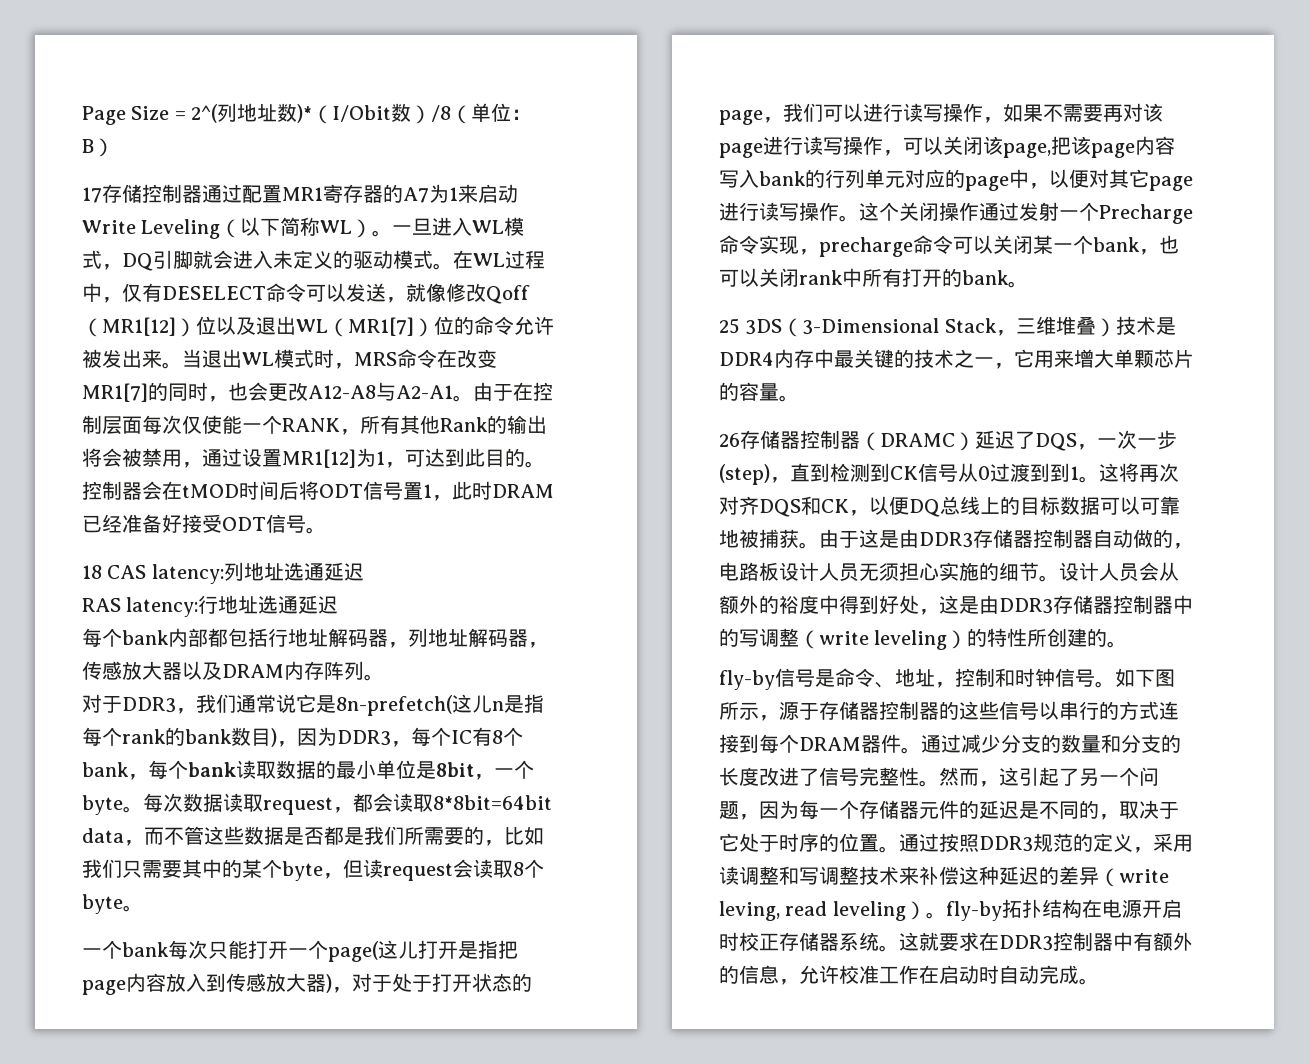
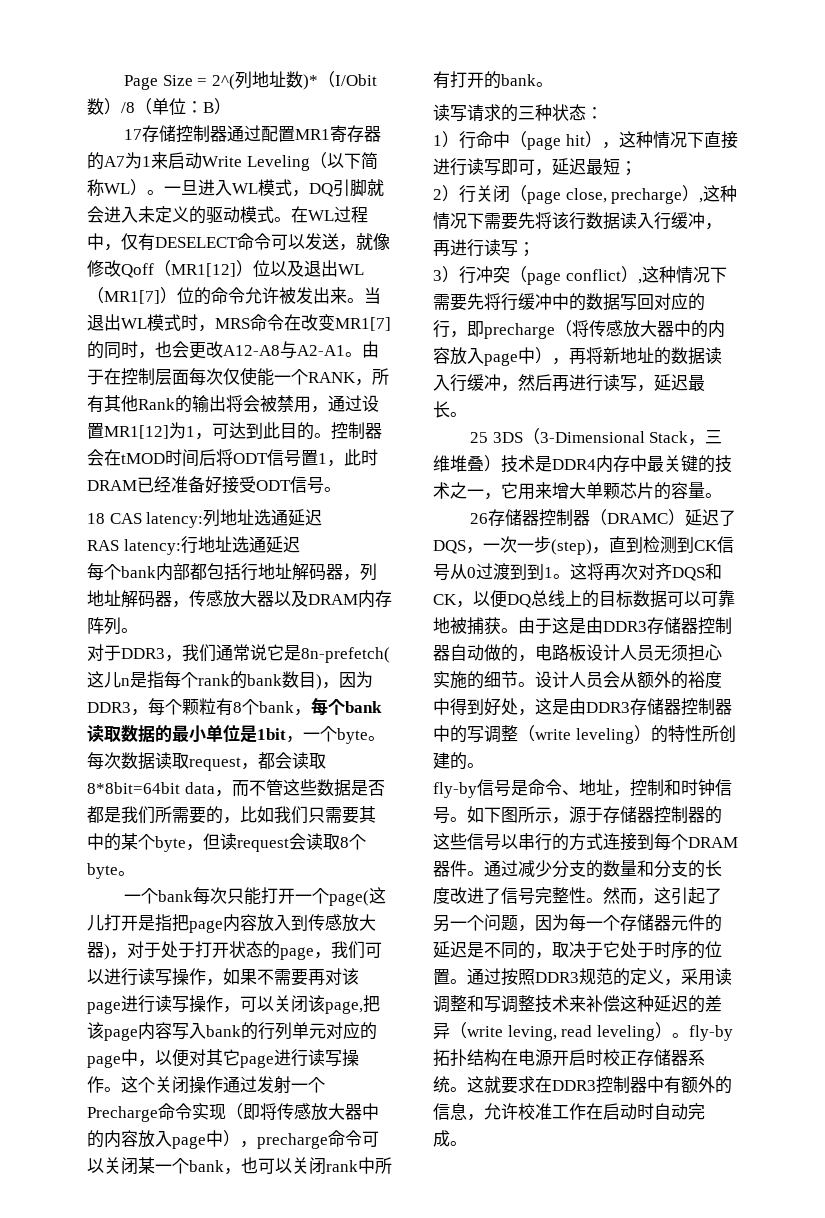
- 对于DDR3，我们通常说它是8n-prefetch(这儿n是指每个rank的bank数目)，因为DDR3，每个IC有8个bank，每个bank读取数据的最小单位是8bit，一个byte。
+ 对于DDR3，我们通常说它是8n-prefetch(这儿n是指每个rank的bank数目)，因为DDR3，每个颗粒有8个bank，每个bank读取数据的最小单位是1bit，一个byte。
- 这个关闭操作通过发射一个Precharge命令实现，precharge命令可以关闭某一个bank，也可以关闭rank中所有打开的bank。
+ 这个关闭操作通过发射一个Precharge命令实现（即将传感放大器中的内容放入page中），precharge命令可以关闭某一个bank，也可以关闭rank中所有打开的bank。
+ 读写请求的三种状态：
+ 1）行命中（page hit），这种情况下直接进行读写即可，延迟最短；
+ 2）行关闭（page close, precharge）,这种情况下需要先将该行数据读入行缓冲，再进行读写；
+ 3）行冲突（page conflict）,这种情况下需要先将行缓冲中的数据写回对应的行，即precharge（将传感放大器中的内容放入page中），再将新地址的数据读入行缓冲，然后再进行读写，延迟最长。

